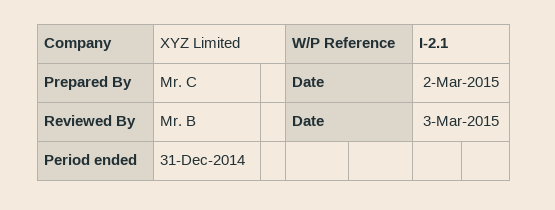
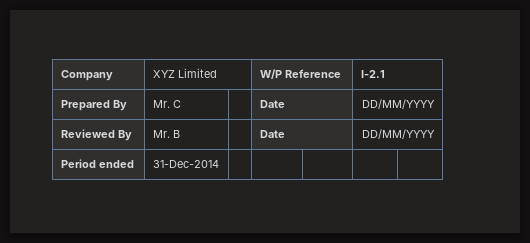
- Prepared By | Mr. C | | Date | 2-Mar-2015
+ Prepared By | Mr. C | | Date | DD/MM/YYYY
- Reviewed By | Mr. B | | Date | 3-Mar-2015
+ Reviewed By | Mr. B | | Date | DD/MM/YYYY

